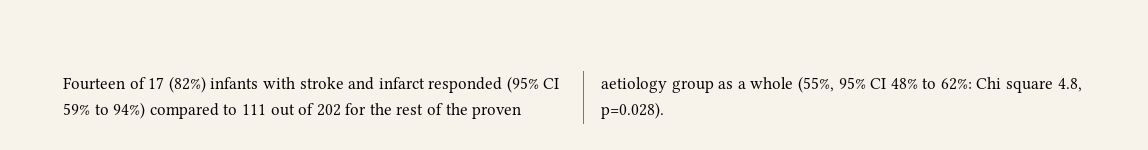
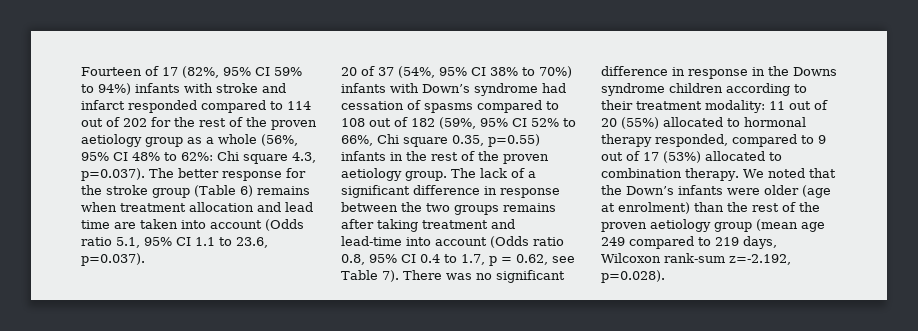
- Fourteen of 17 (82%) infants with stroke and infarct responded (95% CI 59% to 94%) compared to 111 out of 202 for the rest of the proven aetiology group as a whole (55%, 95% CI 48% to 62%: Chi square 4.8, p=0.028).
+ Fourteen of 17 (82%, 95% CI 59% to 94%) infants with stroke and infarct responded compared to 114 out of 202 for the rest of the proven aetiology group as a whole (56%, 95% CI 48% to 62%: Chi square 4.3, p=0.037). The better response for the stroke group (Table 6) remains when treatment allocation and lead time are taken into account (Odds ratio 5.1, 95% CI 1.1 to 23.6, p=0.037).
+ 20 of 37 (54%, 95% CI 38% to 70%) infants with Down’s syndrome had cessation of spasms compared to 108 out of 182 (59%, 95% CI 52% to 66%, Chi square 0.35, p=0.55) infants in the rest of the proven aetiology group. The lack of a significant difference in response between the two groups remains after taking treatment and lead-time into account (Odds ratio 0.8, 95% CI 0.4 to 1.7, p = 0.62, see Table 7). There was no significant difference in response in the Downs syndrome children according to their treatment modality: 11 out of 20 (55%) allocated to hormonal therapy responded, compared to 9 out of 17 (53%) allocated to combination therapy. We noted that the Down’s infants were older (age at enrolment) than the rest of the proven aetiology group (mean age 249 compared to 219 days, Wilcoxon rank-sum z=-2.192, p=0.028).

